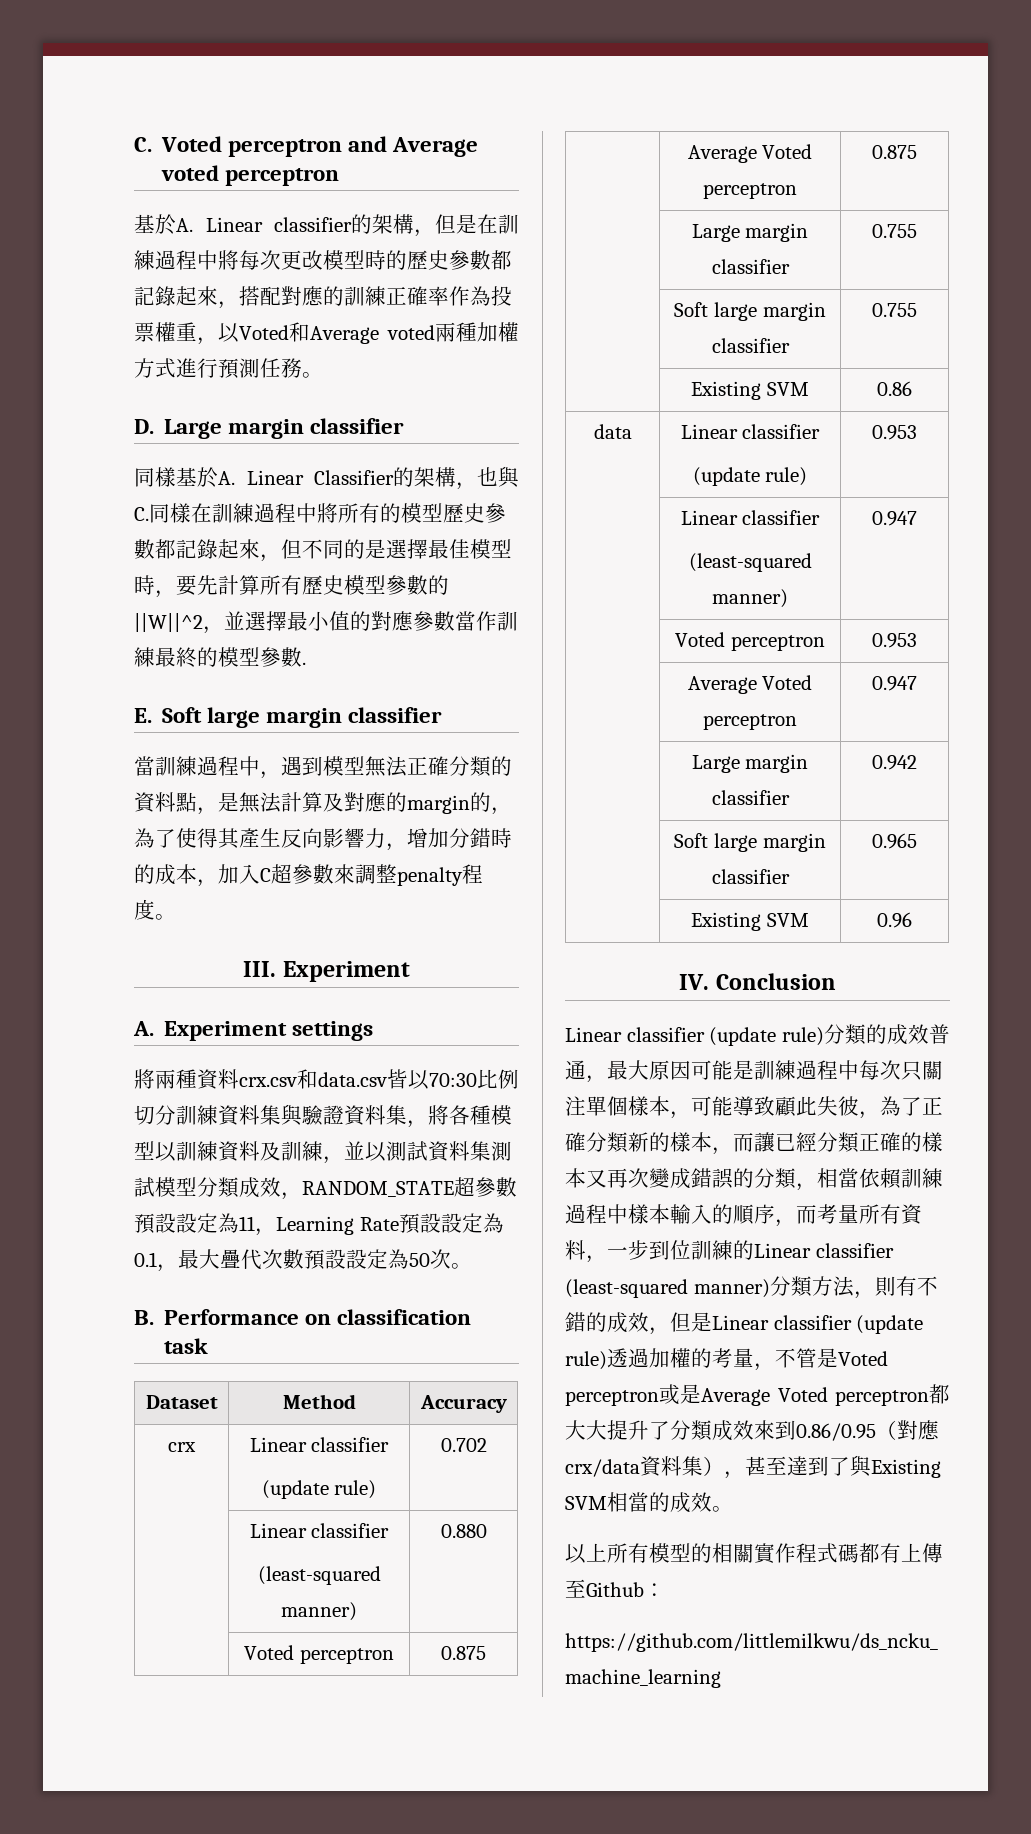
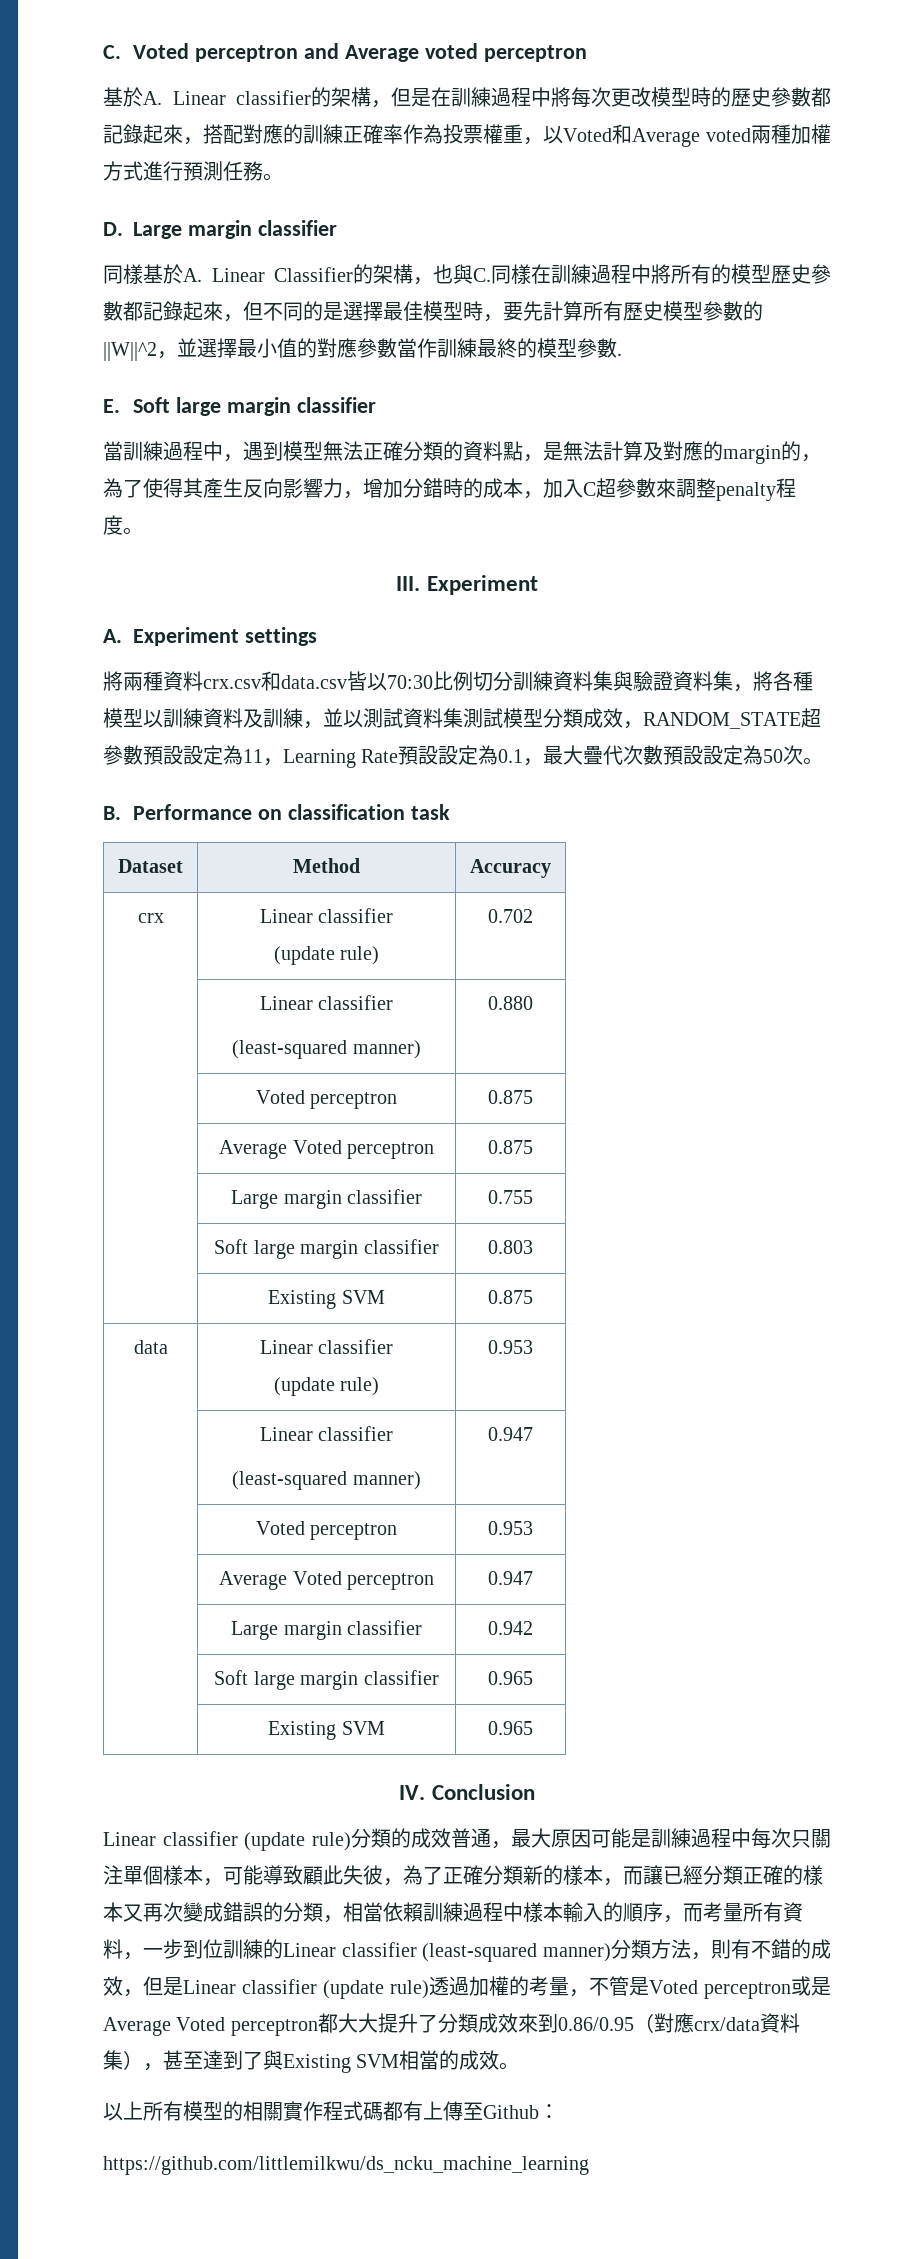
- | Soft large margin classifier | 0.755
- | Existing SVM | 0.86
+ | Soft large margin classifier | 0.803
+ | Existing SVM | 0.875
- | Existing SVM | 0.96
+ | Existing SVM | 0.965

